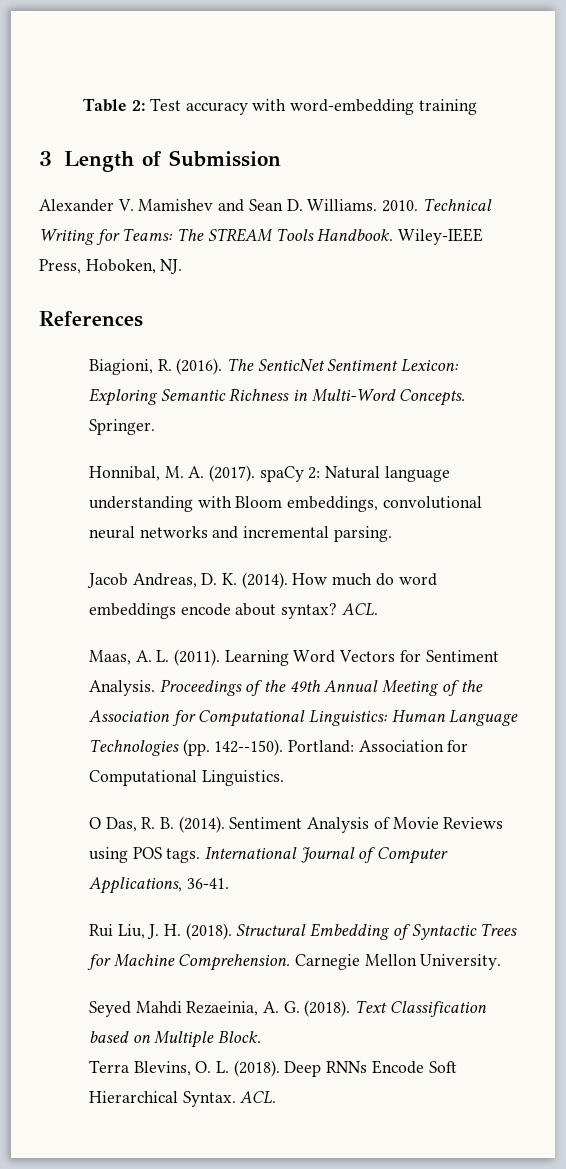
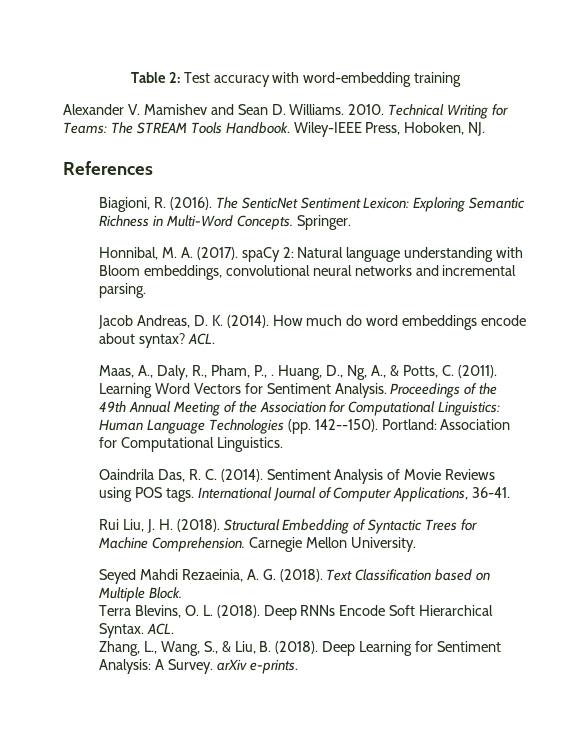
- 3 Length of Submission
- Maas, A. L. (2011).
+ Maas, A., Daly, R., Pham, P., . Huang, D., Ng, A., & Potts, C. (2011).
- O Das, R. B. (2014).
+ Oaindrila Das, R. C. (2014).
+ Zhang, L., Wang, S., & Liu, B. (2018). Deep Learning for Sentiment Analysis: A Survey. arXiv e-prints.

